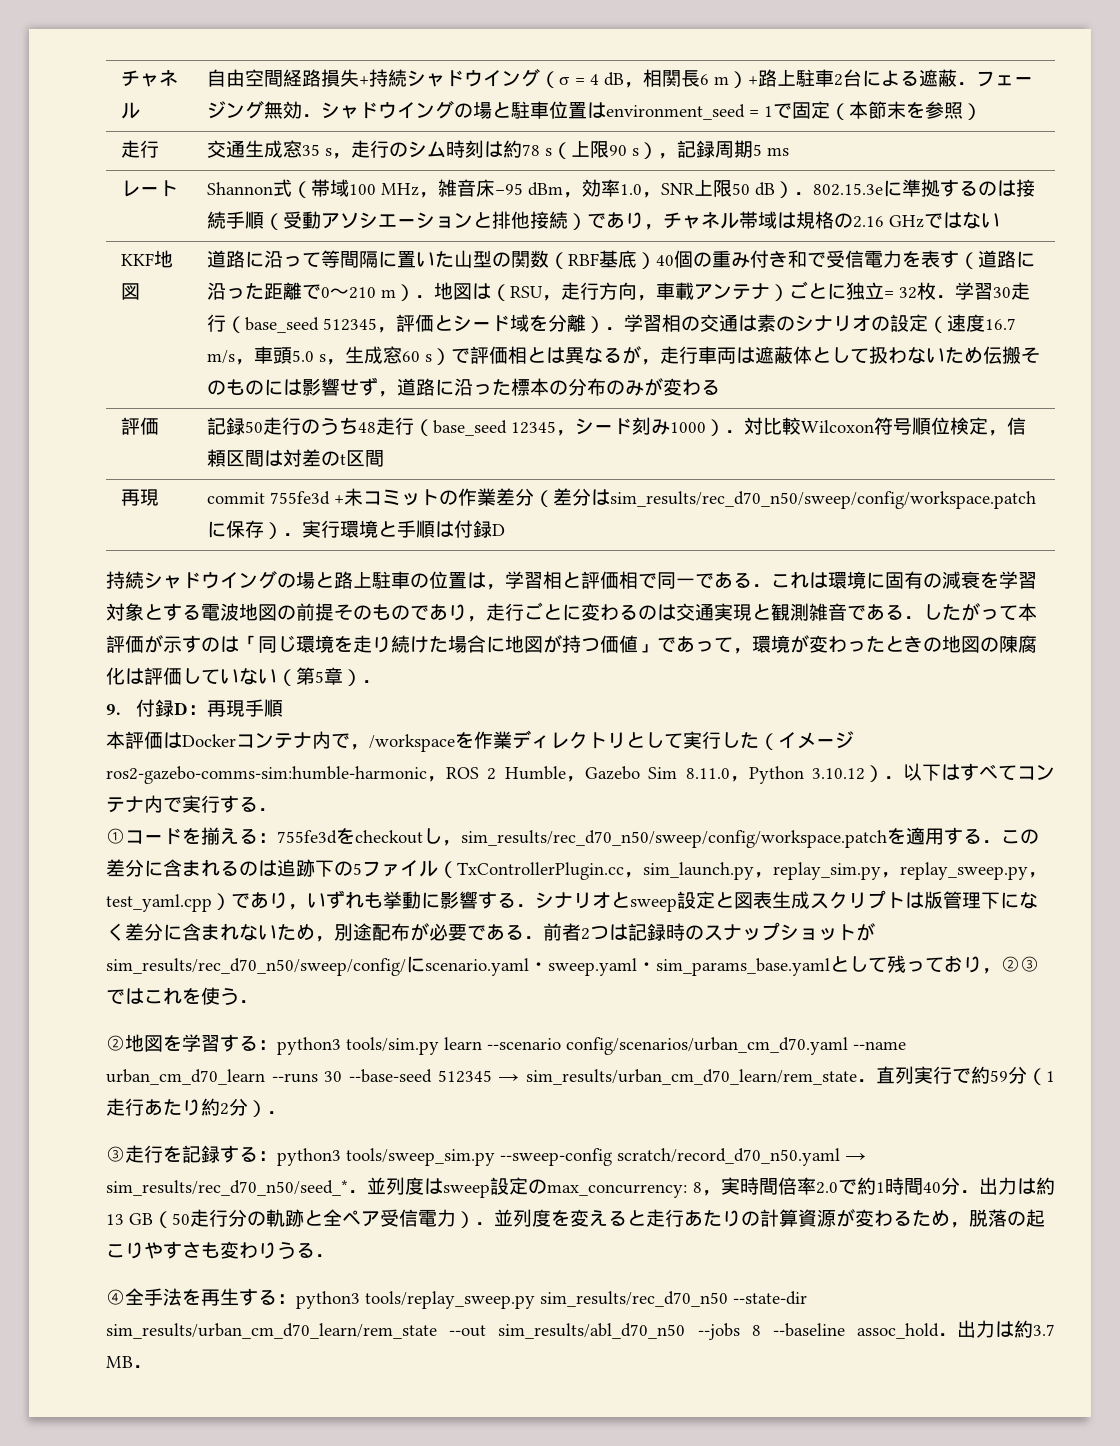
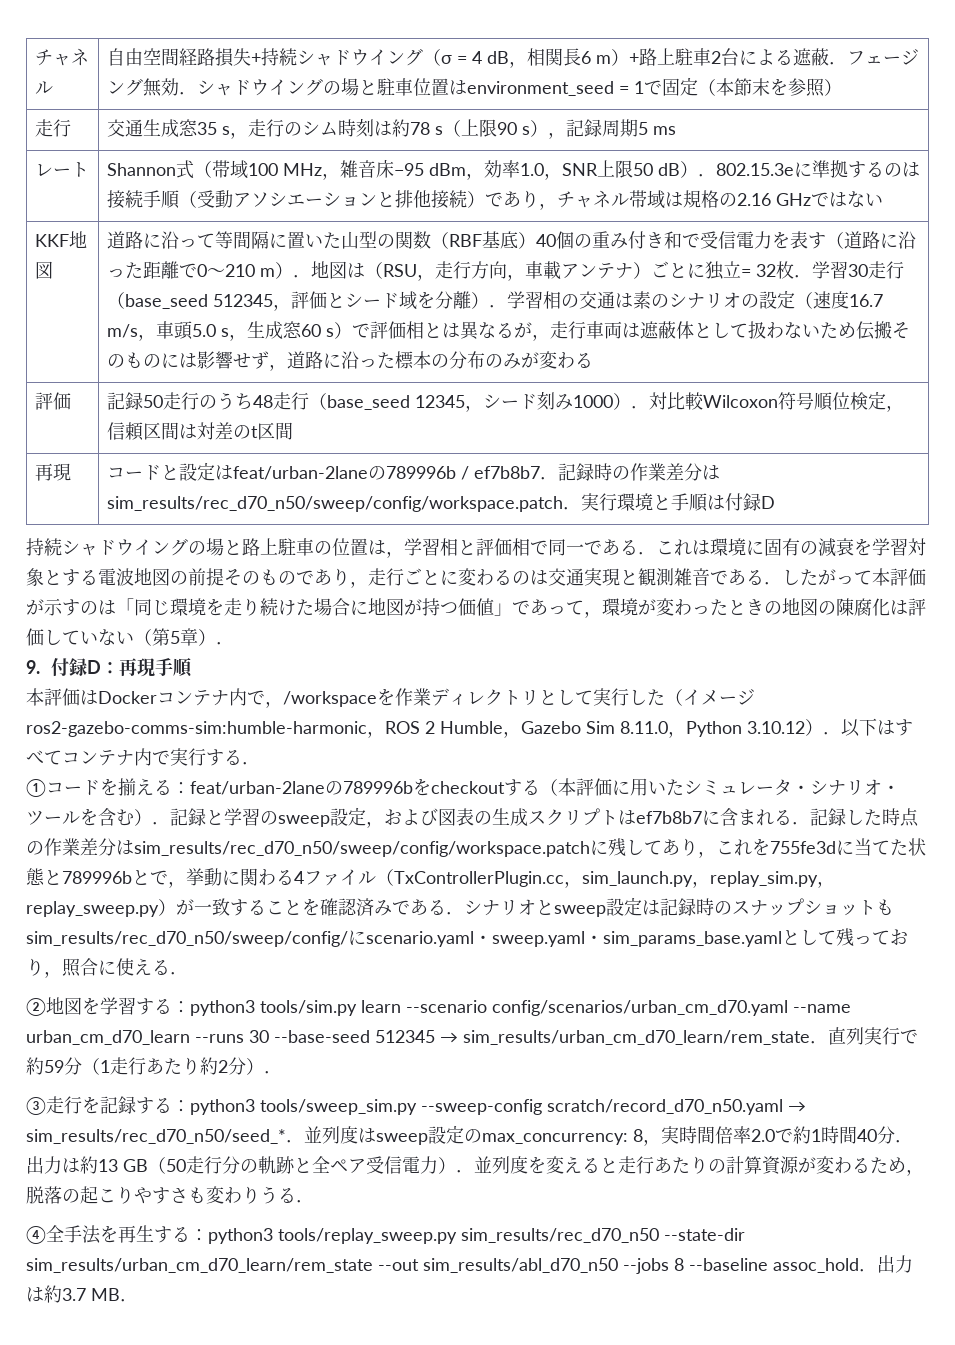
- 再現 | commit 755fe3d +未コミットの作業差分（差分はsim_results/rec_d70_n50/sweep/config/workspace.patchに保存）．実行環境と手順は付録D
+ 再現 | コードと設定はfeat/urban-2laneの789996b / ef7b8b7．記録時の作業差分はsim_results/rec_d70_n50/sweep/config/workspace.patch．実行環境と手順は付録D
- ①コードを揃える：755fe3dをcheckoutし，sim_results/rec_d70_n50/sweep/config/workspace.patchを適用する．この差分に含まれるのは追跡下の5ファイル（TxControllerPlugin.cc，sim_launch.py，replay_sim.py，replay_sweep.py，test_yaml.cpp）であり，いずれも挙動に影響する．シナリオとsweep設定と図表生成スクリプトは版管理下になく差分に含まれないため，別途配布が必要である．前者2つは記録時のスナップショットがsim_results/rec_d70_n50/sweep/config/にscenario.yaml・sweep.yaml・sim_params_base.yamlとして残っており，②③ではこれを使う．
+ ①コードを揃える：feat/urban-2laneの789996bをcheckoutする（本評価に用いたシミュレータ・シナリオ・ツールを含む）．記録と学習のsweep設定，および図表の生成スクリプトはef7b8b7に含まれる．記録した時点の作業差分はsim_results/rec_d70_n50/sweep/config/workspace.patchに残してあり，これを755fe3dに当てた状態と789996bとで，挙動に関わる4ファイル（TxControllerPlugin.cc，sim_launch.py，replay_sim.py，replay_sweep.py）が一致することを確認済みである．シナリオとsweep設定は記録時のスナップショットもsim_results/rec_d70_n50/sweep/config/にscenario.yaml・sweep.yaml・sim_params_base.yamlとして残っており，照合に使える．

